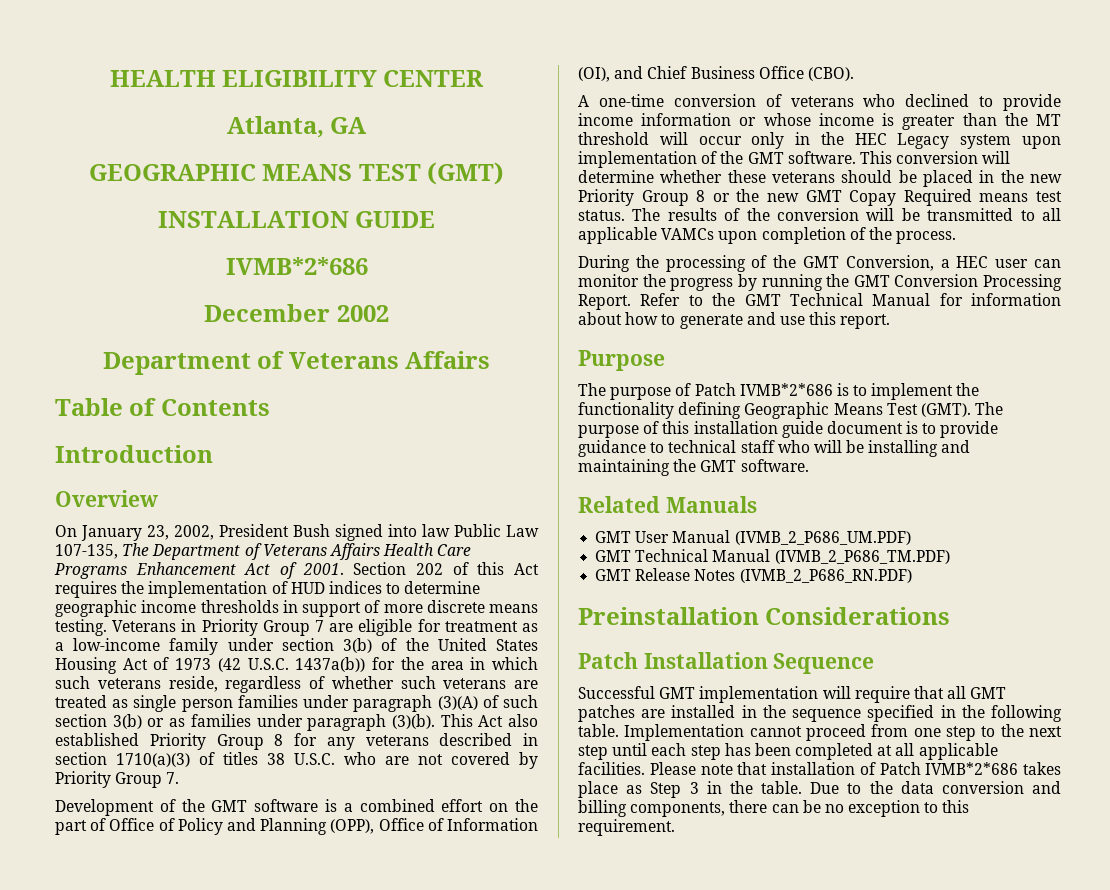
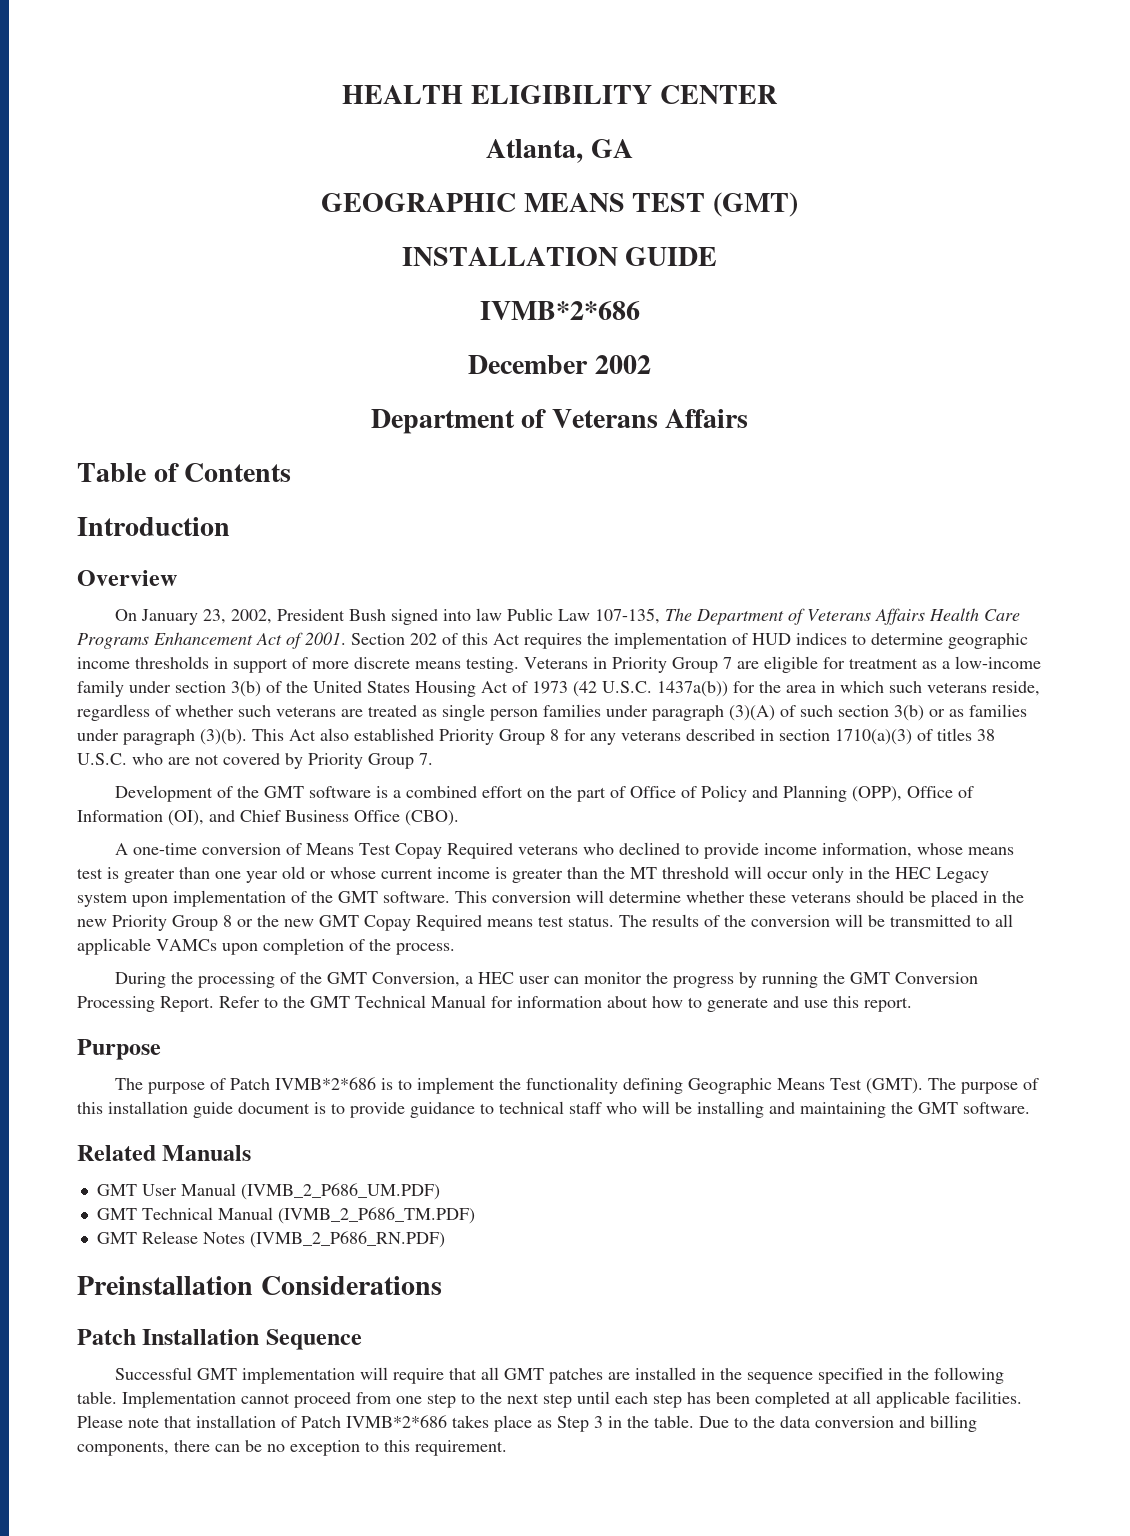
- A one-time conversion of veterans who declined to provide income information or whose income is greater than the MT threshold will occur only in the HEC Legacy system upon implementation of the GMT software.
+ A one-time conversion of Means Test Copay Required veterans who declined to provide income information, whose means test is greater than one year old or whose current income is greater than the MT threshold will occur only in the HEC Legacy system upon implementation of the GMT software.

